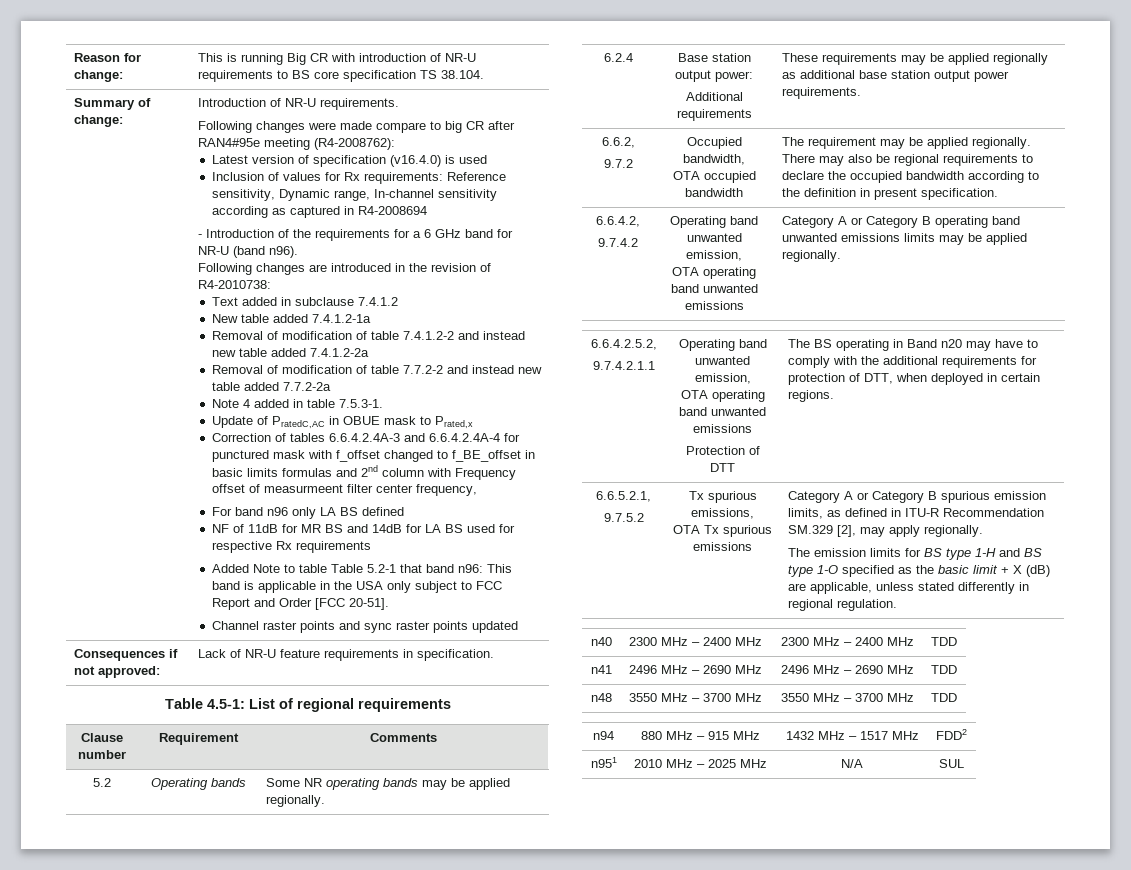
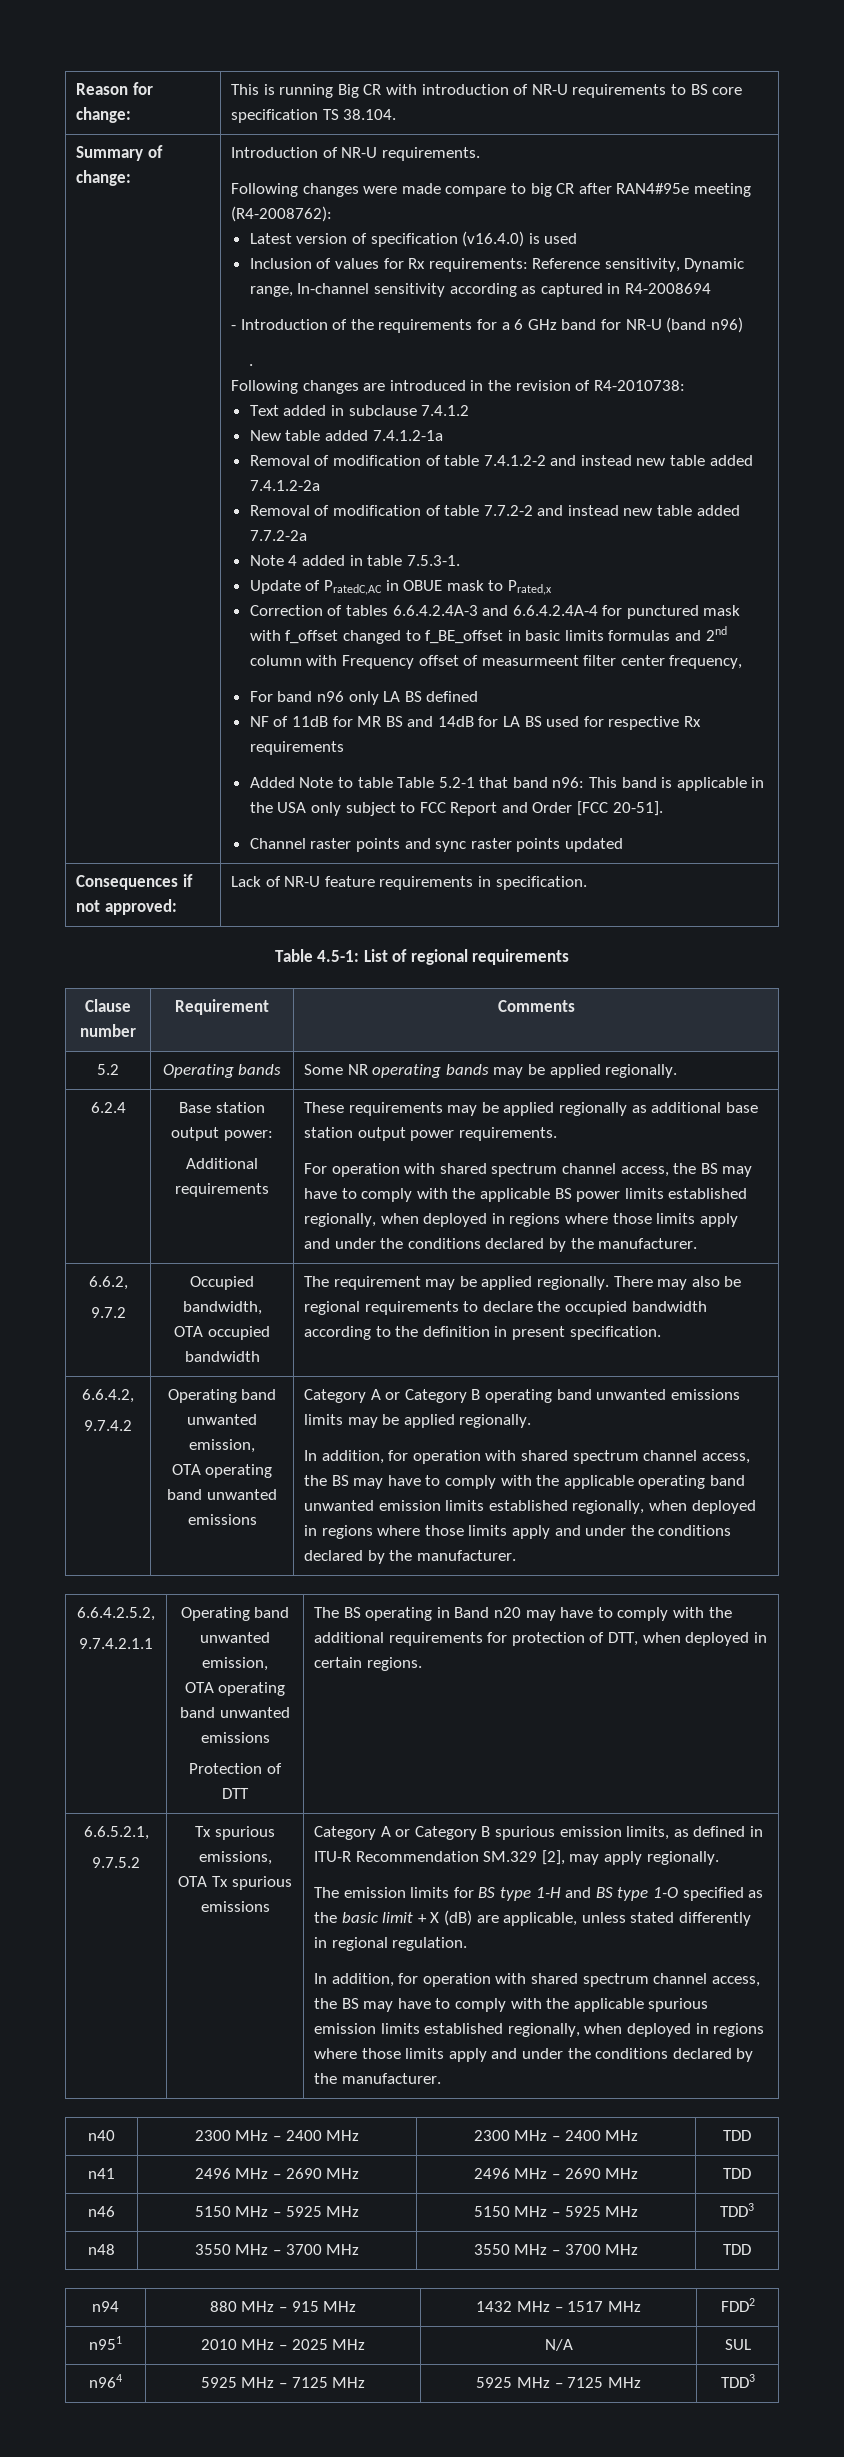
- - Introduction of the requirements for a 6 GHz band for NR-U (band n96).
+ - Introduction of the requirements for a 6 GHz band for NR-U (band n96)
+ .
+ For operation with shared spectrum channel access, the BS may have to comply with the applicable BS power limits established regionally, when deployed in regions where those limits apply and under the conditions declared by the manufacturer.
+ In addition, for operation with shared spectrum channel access, the BS may have to comply with the applicable operating band unwanted emission limits established regionally, when deployed in regions where those limits apply and under the conditions declared by the manufacturer.
+ In addition, for operation with shared spectrum channel access, the BS may have to comply with the applicable spurious emission limits established regionally, when deployed in regions where those limits apply and under the conditions declared by the manufacturer.
+ n46 | 5150 MHz – 5925 MHz | 5150 MHz – 5925 MHz | TDD3
+ n964 | 5925 MHz – 7125 MHz | 5925 MHz – 7125 MHz | TDD3

